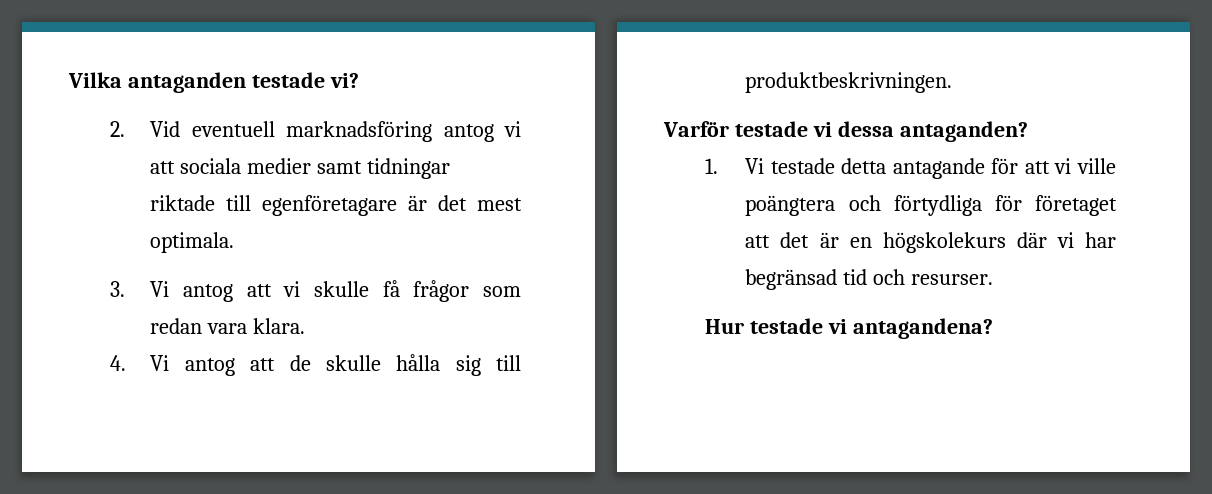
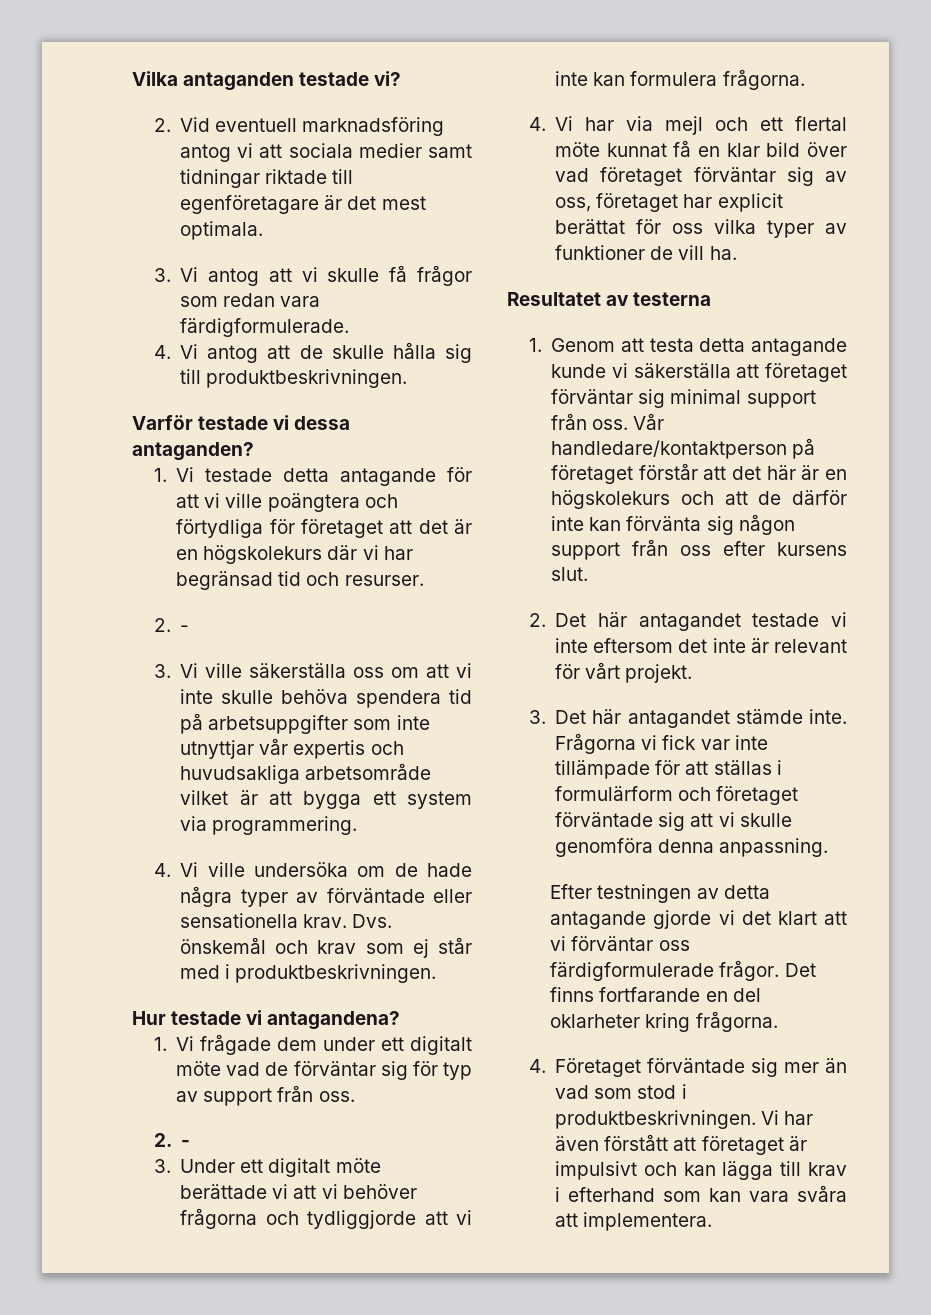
- 3. Vi antog att vi skulle få frågor som redan vara klara.
+ 3. Vi antog att vi skulle få frågor som redan vara färdigformulerade.
  1. Vi testade detta antagande för att vi ville poängtera och förtydliga för företaget att det är en högskolekurs där vi har begränsad tid och resurser.
+ 2. -
+ 3. Vi ville säkerställa oss om att vi inte skulle behöva spendera tid på arbetsuppgifter som inte utnyttjar vår expertis och huvudsakliga arbetsområde vilket är att bygga ett system via programmering.
+ 4. Vi ville undersöka om de hade några typer av förväntade eller sensationella krav. Dvs. önskemål och krav som ej står med i produktbeskrivningen.
  Hur testade vi antagandena?
+ 1. Vi frågade dem under ett digitalt möte vad de förväntar sig för typ av support från oss.
+ 2. -
+ 3. Under ett digitalt möte berättade vi att vi behöver frågorna och tydliggjorde att vi inte kan formulera frågorna.
+ 4. Vi har via mejl och ett flertal möte kunnat få en klar bild över vad företaget förväntar sig av oss, företaget har explicit berättat för oss vilka typer av funktioner de vill ha.
+ Resultatet av testerna
+ 1. Genom att testa detta antagande kunde vi säkerställa att företaget förväntar sig minimal support från oss. Vår handledare/kontaktperson på företaget förstår att det här är en högskolekurs och att de därför inte kan förvänta sig någon support från oss efter kursens slut.
+ 2. Det här antagandet testade vi inte eftersom det inte är relevant för vårt projekt.
+ 3. Det här antagandet stämde inte. Frågorna vi fick var inte tillämpade för att ställas i formulärform och företaget förväntade sig att vi skulle genomföra denna anpassning.
+ Efter testningen av detta antagande gjorde vi det klart att vi förväntar oss färdigformulerade frågor. Det finns fortfarande en del oklarheter kring frågorna.
+ 4. Företaget förväntade sig mer än vad som stod i produktbeskrivningen. Vi har även förstått att företaget är impulsivt och kan lägga till krav i efterhand som kan vara svåra att implementera.

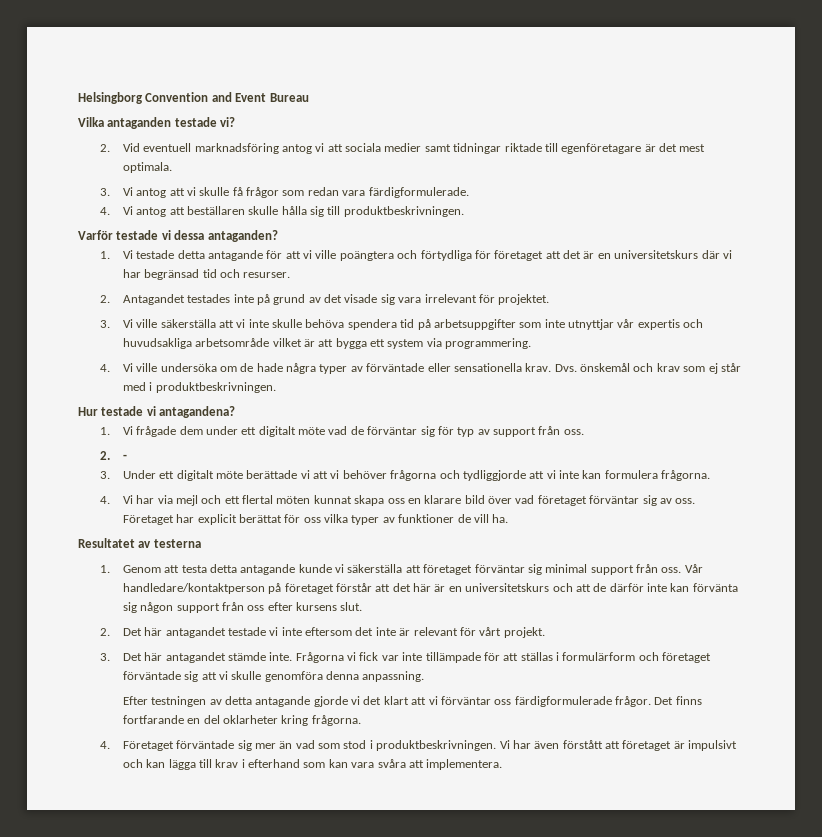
+ Helsingborg Convention and Event Bureau
- 4. Vi antog att de skulle hålla sig till produktbeskrivningen.
+ 4. Vi antog att beställaren skulle hålla sig till produktbeskrivningen.
- 1. Vi testade detta antagande för att vi ville poängtera och förtydliga för företaget att det är en högskolekurs där vi har begränsad tid och resurser.
- 2. -
+ 1. Vi testade detta antagande för att vi ville poängtera och förtydliga för företaget att det är en universitetskurs där vi har begränsad tid och resurser.
+ 2. Antagandet testades inte på grund av det visade sig vara irrelevant för projektet.
- 3. Vi ville säkerställa oss om att vi inte skulle behöva spendera tid på arbetsuppgifter som inte utnyttjar vår expertis och huvudsakliga arbetsområde vilket är att bygga ett system via programmering.
+ 3. Vi ville säkerställa att vi inte skulle behöva spendera tid på arbetsuppgifter som inte utnyttjar vår expertis och huvudsakliga arbetsområde vilket är att bygga ett system via programmering.
- 4. Vi har via mejl och ett flertal möte kunnat få en klar bild över vad företaget förväntar sig av oss, företaget har explicit berättat för oss vilka typer av funktioner de vill ha.
+ 4. Vi har via mejl och ett flertal möten kunnat skapa oss en klarare bild över vad företaget förväntar sig av oss. Företaget har explicit berättat för oss vilka typer av funktioner de vill ha.
- Vår handledare/kontaktperson på företaget förstår att det här är en högskolekurs och att de därför inte kan förvänta sig någon support från oss efter kursens slut.
+ Vår handledare/kontaktperson på företaget förstår att det här är en universitetskurs och att de därför inte kan förvänta sig någon support från oss efter kursens slut.

